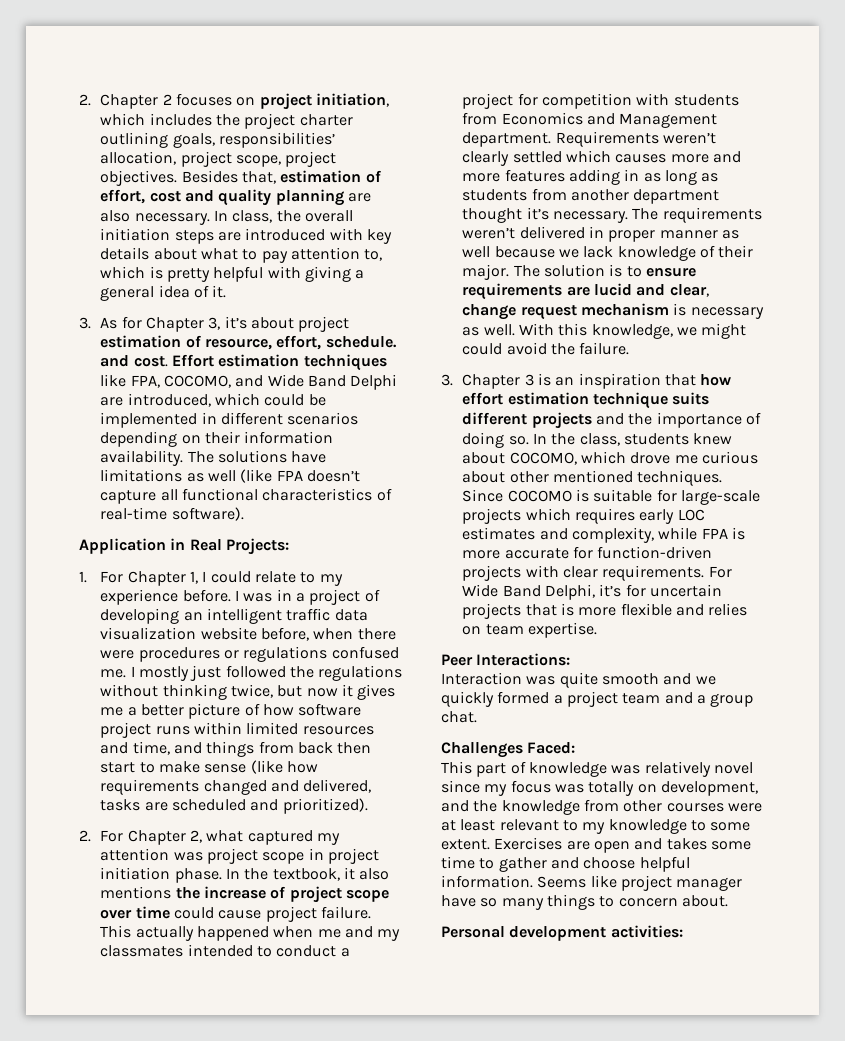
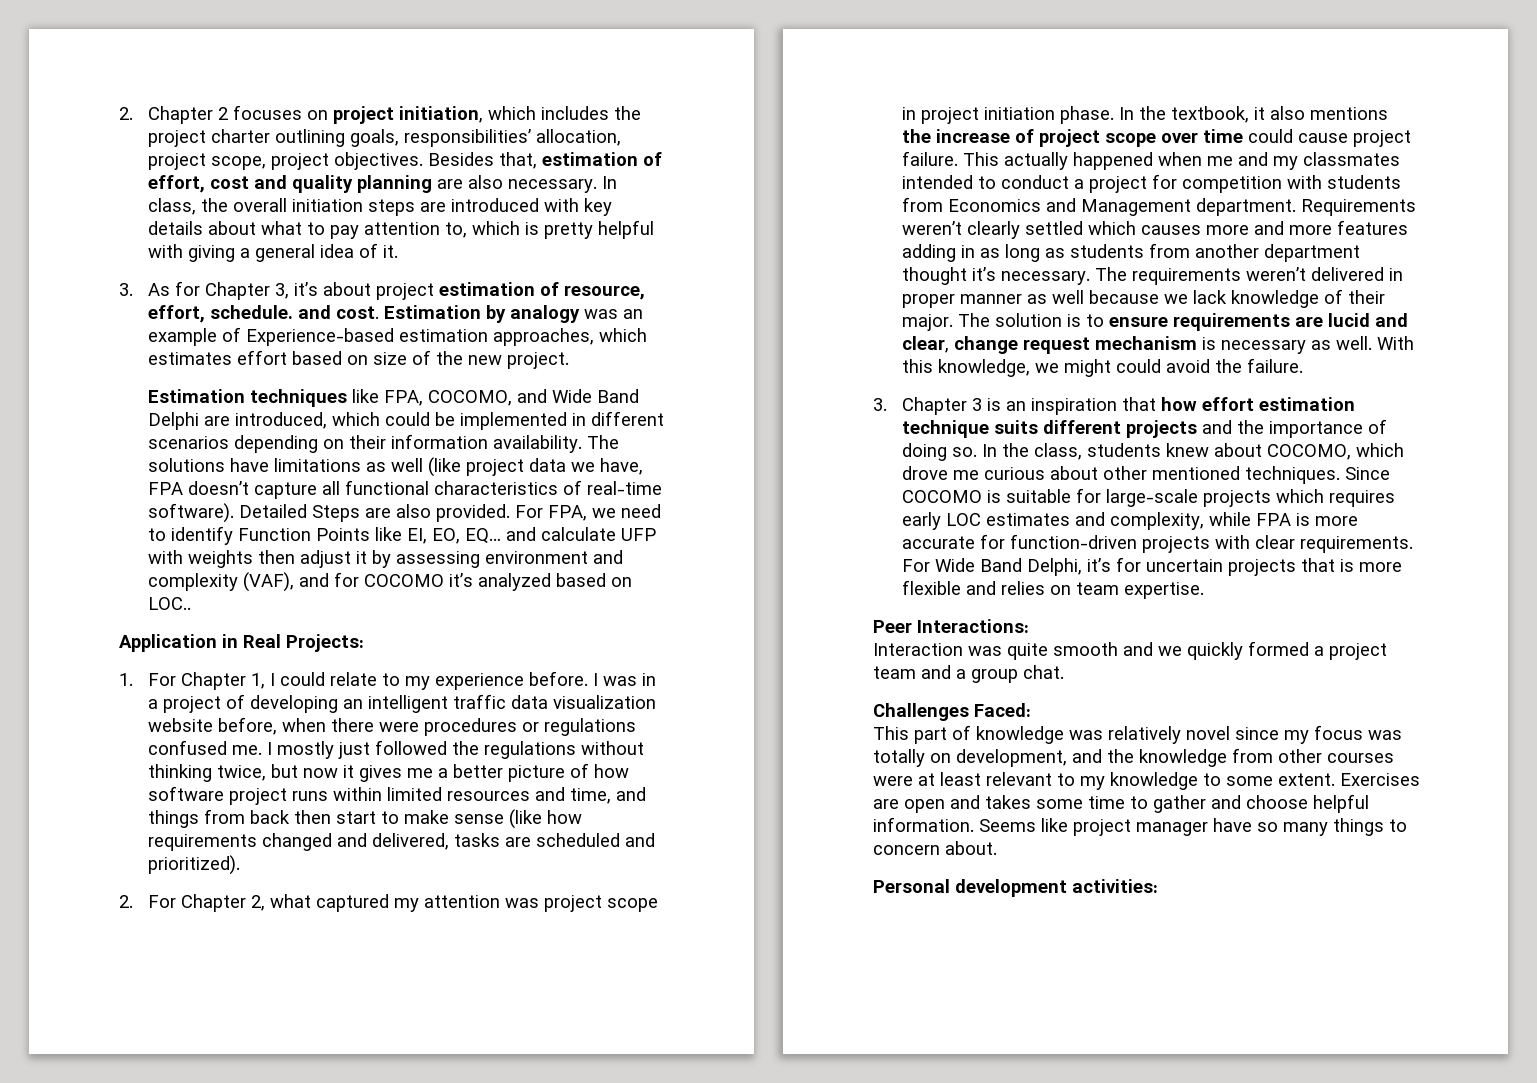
- Effort estimation techniques like FPA, COCOMO, and Wide Band Delphi are introduced, which could be implemented in different scenarios depending on their information availability.
+ Estimation by analogy was an example of Experience-based estimation approaches, which estimates effort based on size of the new project.
+ Estimation techniques like FPA, COCOMO, and Wide Band Delphi are introduced, which could be implemented in different scenarios depending on their information availability.
- The solutions have limitations as well (like FPA doesn’t capture all functional characteristics of real-time software).
+ The solutions have limitations as well (like project data we have, FPA doesn’t capture all functional characteristics of real-time software). Detailed Steps are also provided. For FPA, we need to identify Function Points like EI, EO, EQ… and calculate UFP with weights then adjust it by assessing environment and complexity (VAF), and for COCOMO it’s analyzed based on LOC..

